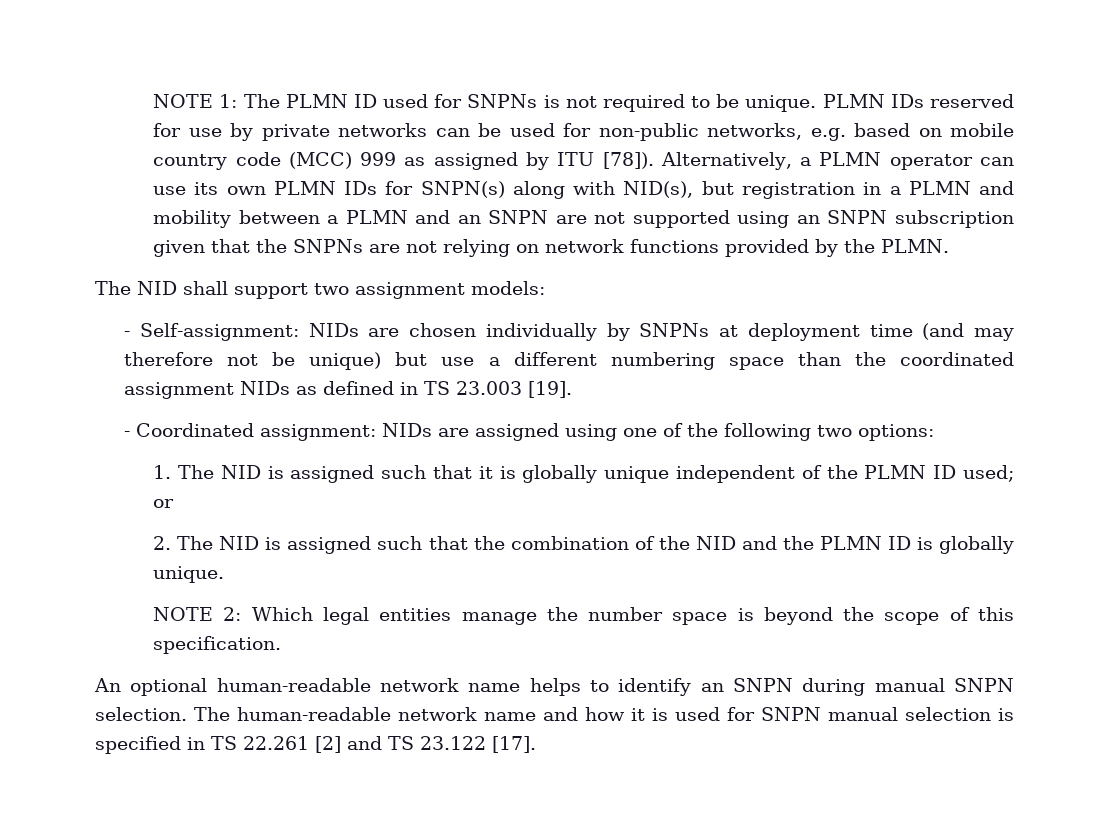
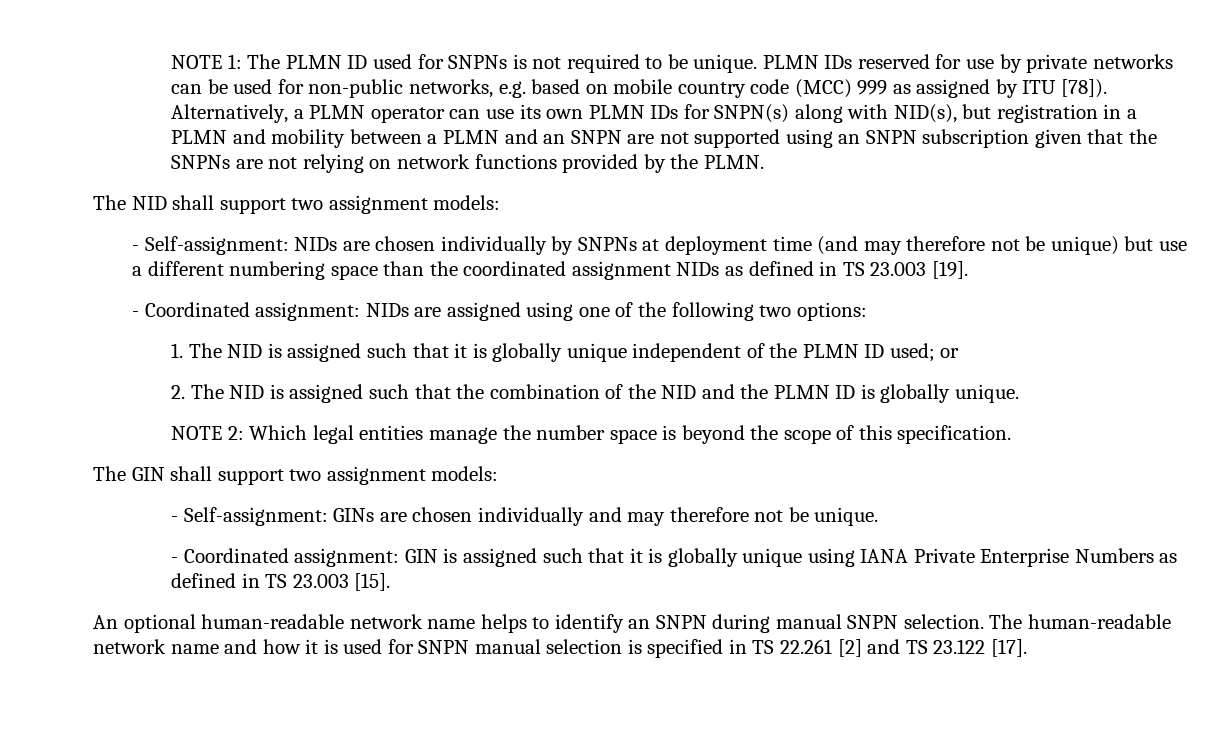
+ The GIN shall support two assignment models:
+ - Self-assignment: GINs are chosen individually and may therefore not be unique.
+ - Coordinated assignment: GIN is assigned such that it is globally unique using IANA Private Enterprise Numbers as defined in TS 23.003 [15].

